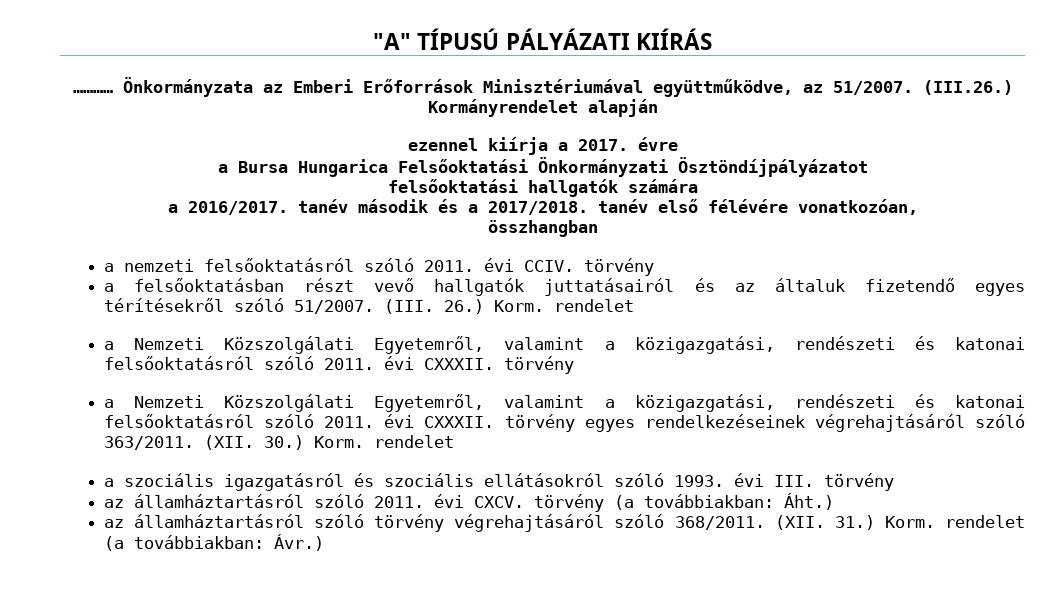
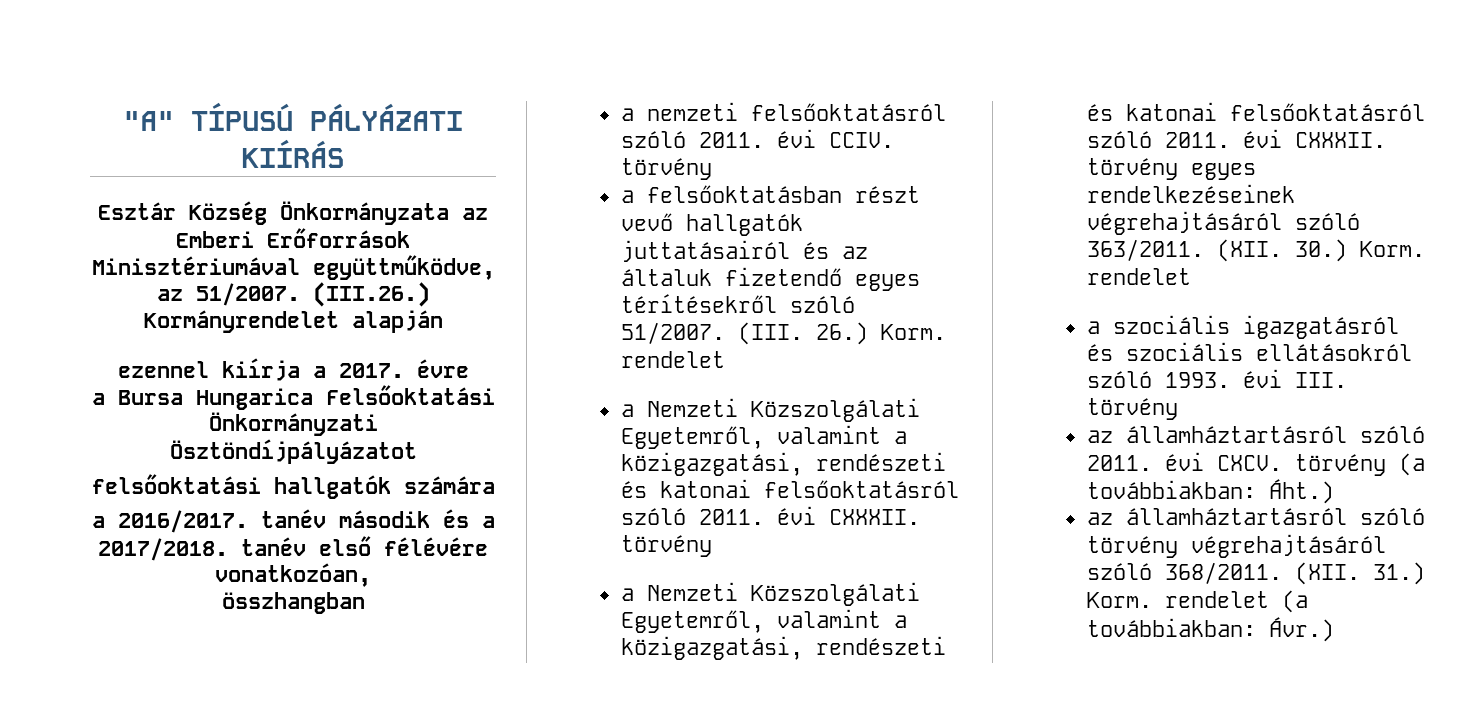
- ………… Önkormányzata az Emberi Erőforrások Minisztériumával együttműködve, az 51/2007.
+ Esztár Község Önkormányzata az Emberi Erőforrások Minisztériumával együttműködve, az 51/2007.

